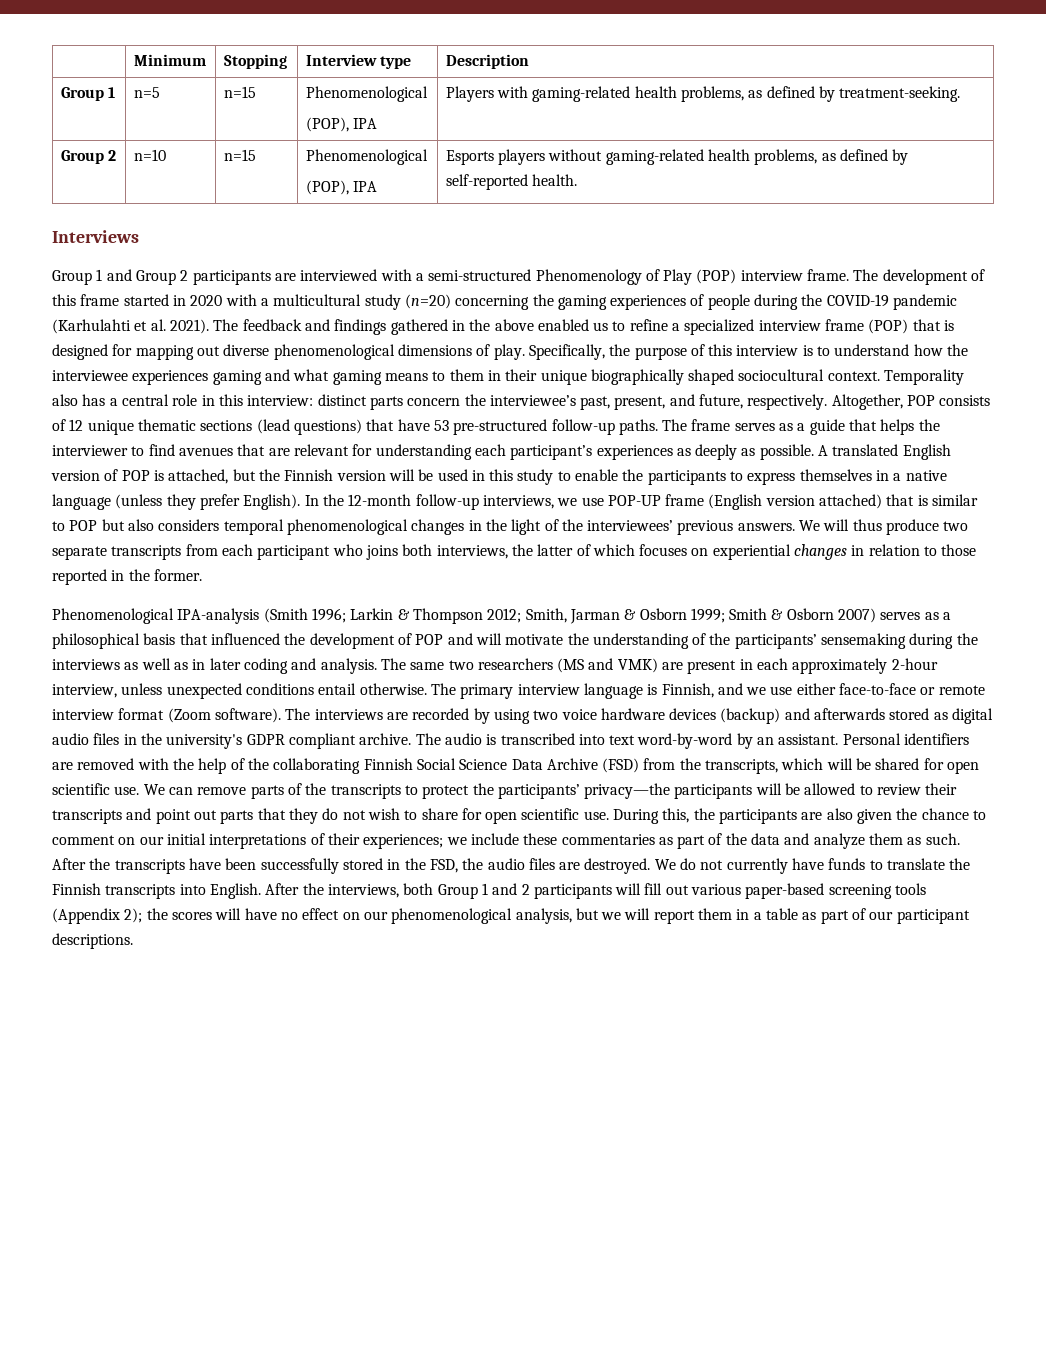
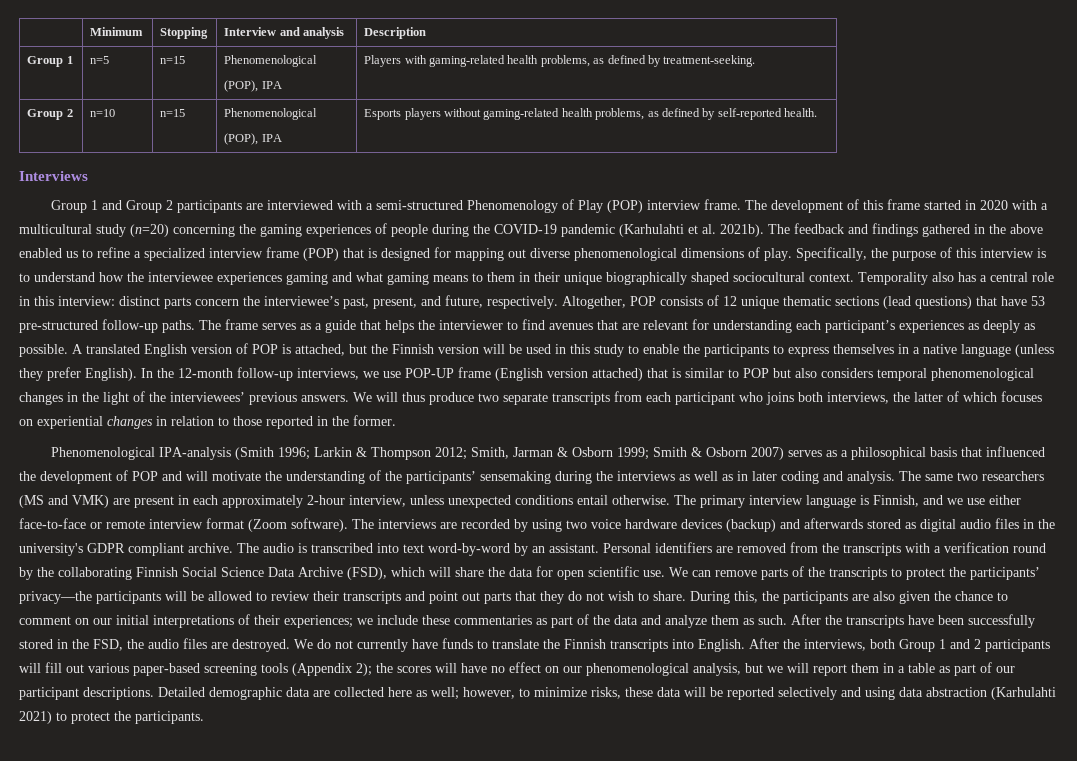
- | Minimum | Stopping | Interview type | Description
+ | Minimum | Stopping | Interview and analysis | Description
- The development of this frame started in 2020 with a multicultural study (n=20) concerning the gaming experiences of people during the COVID-19 pandemic (Karhulahti et al. 2021).
+ The development of this frame started in 2020 with a multicultural study (n=20) concerning the gaming experiences of people during the COVID-19 pandemic (Karhulahti et al. 2021b).
- Personal identifiers are removed with the help of the collaborating Finnish Social Science Data Archive (FSD) from the transcripts, which will be shared for open scientific use.
+ Personal identifiers are removed from the transcripts with a verification round by the collaborating Finnish Social Science Data Archive (FSD), which will share the data for open scientific use.
- We can remove parts of the transcripts to protect the participants’ privacy—the participants will be allowed to review their transcripts and point out parts that they do not wish to share for open scientific use.
+ We can remove parts of the transcripts to protect the participants’ privacy—the participants will be allowed to review their transcripts and point out parts that they do not wish to share.
+ Detailed demographic data are collected here as well; however, to minimize risks, these data will be reported selectively and using data abstraction (Karhulahti 2021) to protect the participants.

